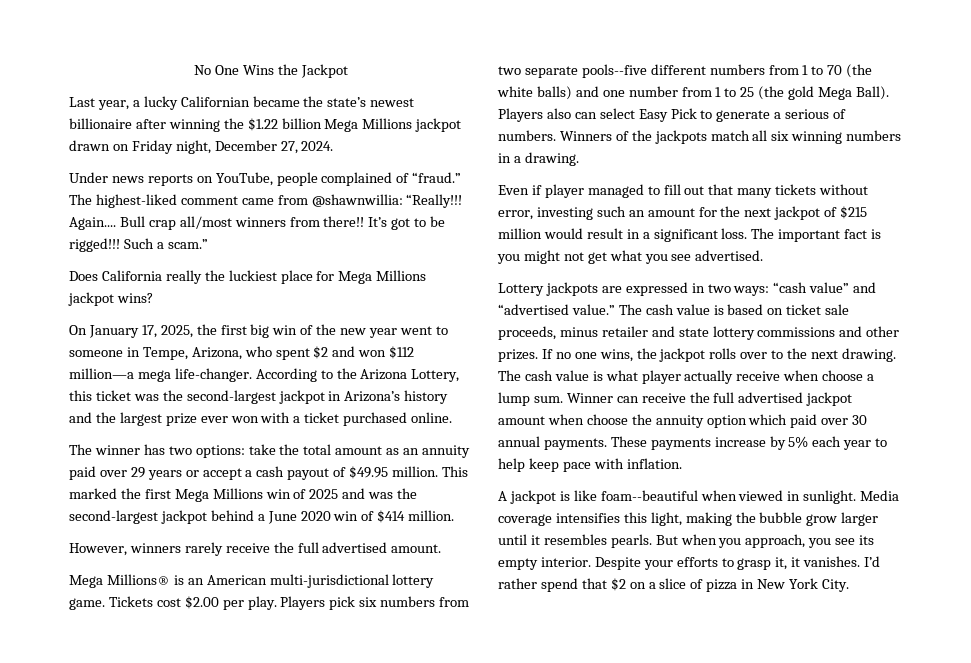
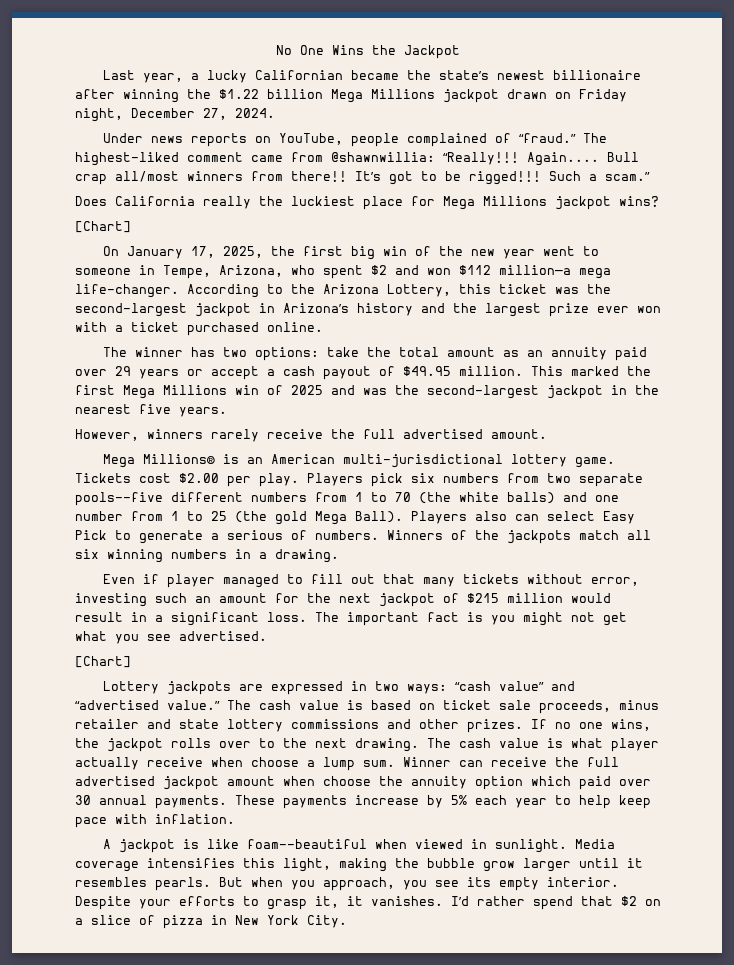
  Does California really the luckiest place for Mega Millions jackpot wins?
+ [Chart]
- This marked the first Mega Millions win of 2025 and was the second-largest jackpot behind a June 2020 win of $414 million.
+ This marked the first Mega Millions win of 2025 and was the second-largest jackpot in the nearest five years.
  The important fact is you might not get what you see advertised.
+ [Chart]

